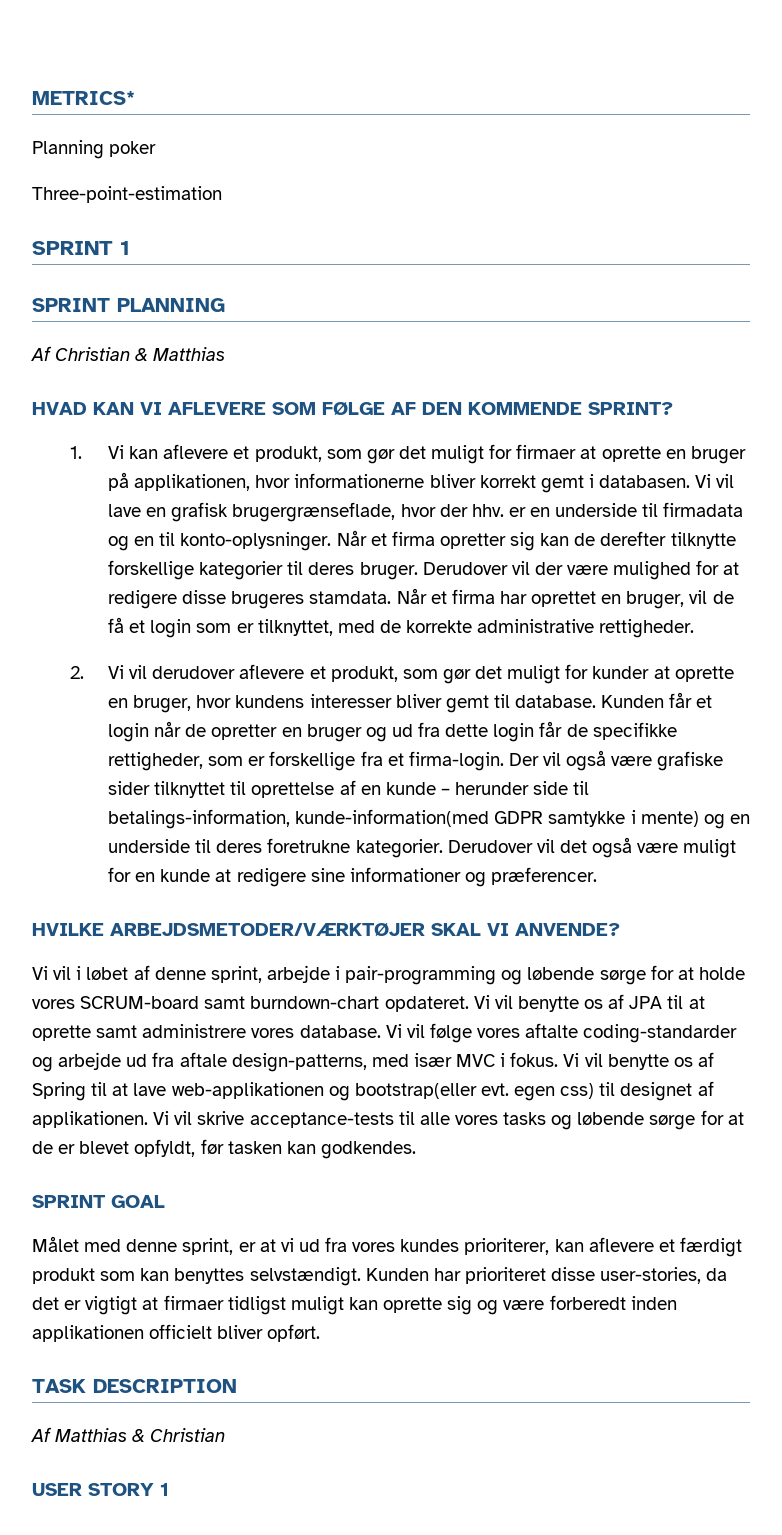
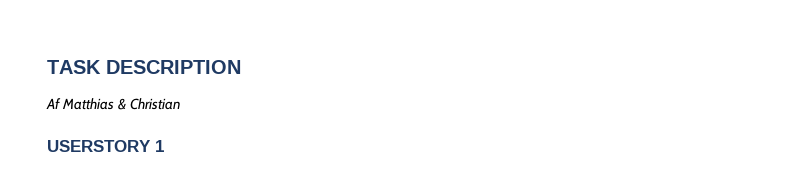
- METRICS*
- Planning poker
- Three-point-estimation
- SPRINT 1
- SPRINT PLANNING
- Af Christian & Matthias
- HVAD KAN VI AFLEVERE SOM FØLGE AF DEN KOMMENDE SPRINT?
- 1. Vi kan aflevere et produkt, som gør det muligt for firmaer at oprette en bruger på applikationen, hvor informationerne bliver korrekt gemt i databasen. Vi vil lave en grafisk brugergrænseflade, hvor der hhv. er en underside til firmadata og en til konto-oplysninger. Når et firma opretter sig kan de derefter tilknytte forskellige kategorier til deres bruger. Derudover vil der være mulighed for at redigere disse brugeres stamdata. Når et firma har oprettet en bruger, vil de få et login som er tilknyttet, med de korrekte administrative rettigheder.
- 2. Vi vil derudover aflevere et produkt, som gør det muligt for kunder at oprette en bruger, hvor kundens interesser bliver gemt til database. Kunden får et login når de opretter en bruger og ud fra dette login får de specifikke rettigheder, som er forskellige fra et firma-login. Der vil også være grafiske sider tilknyttet til oprettelse af en kunde – herunder side til betalings-information, kunde-information(med GDPR samtykke i mente) og en underside til deres foretrukne kategorier. Derudover vil det også være muligt for en kunde at redigere sine informationer og præferencer.
- HVILKE ARBEJDSMETODER/VÆRKTØJER SKAL VI ANVENDE?
- Vi vil i løbet af denne sprint, arbejde i pair-programming og løbende sørge for at holde vores SCRUM-board samt burndown-chart opdateret. Vi vil benytte os af JPA til at oprette samt administrere vores database. Vi vil følge vores aftalte coding-standarder og arbejde ud fra aftale design-patterns, med især MVC i fokus. Vi vil benytte os af Spring til at lave web-applikationen og bootstrap(eller evt. egen css) til designet af applikationen. Vi vil skrive acceptance-tests til alle vores tasks og løbende sørge for at de er blevet opfyldt, før tasken kan godkendes.
- SPRINT GOAL
- Målet med denne sprint, er at vi ud fra vores kundes prioriterer, kan aflevere et færdigt produkt som kan benyttes selvstændigt. Kunden har prioriteret disse user-stories, da det er vigtigt at firmaer tidligst muligt kan oprette sig og være forberedt inden applikationen officielt bliver opført.
- USER STORY 1
+ USERSTORY 1

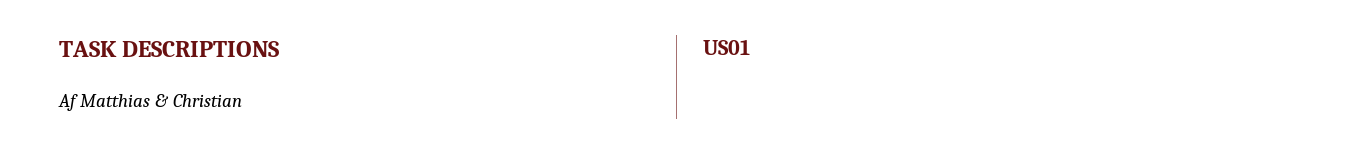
- TASK DESCRIPTION
+ TASK DESCRIPTIONS
- USERSTORY 1
+ US01

